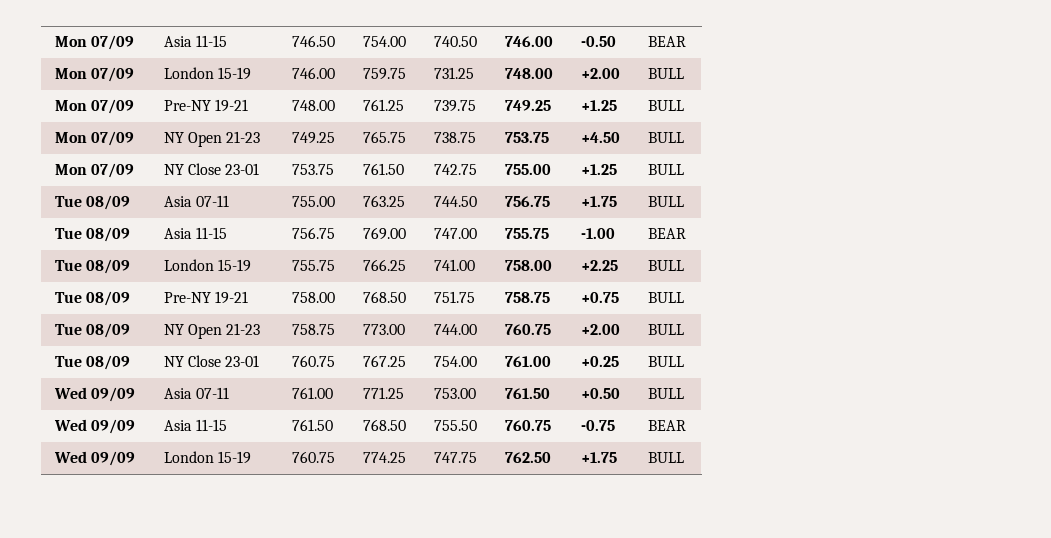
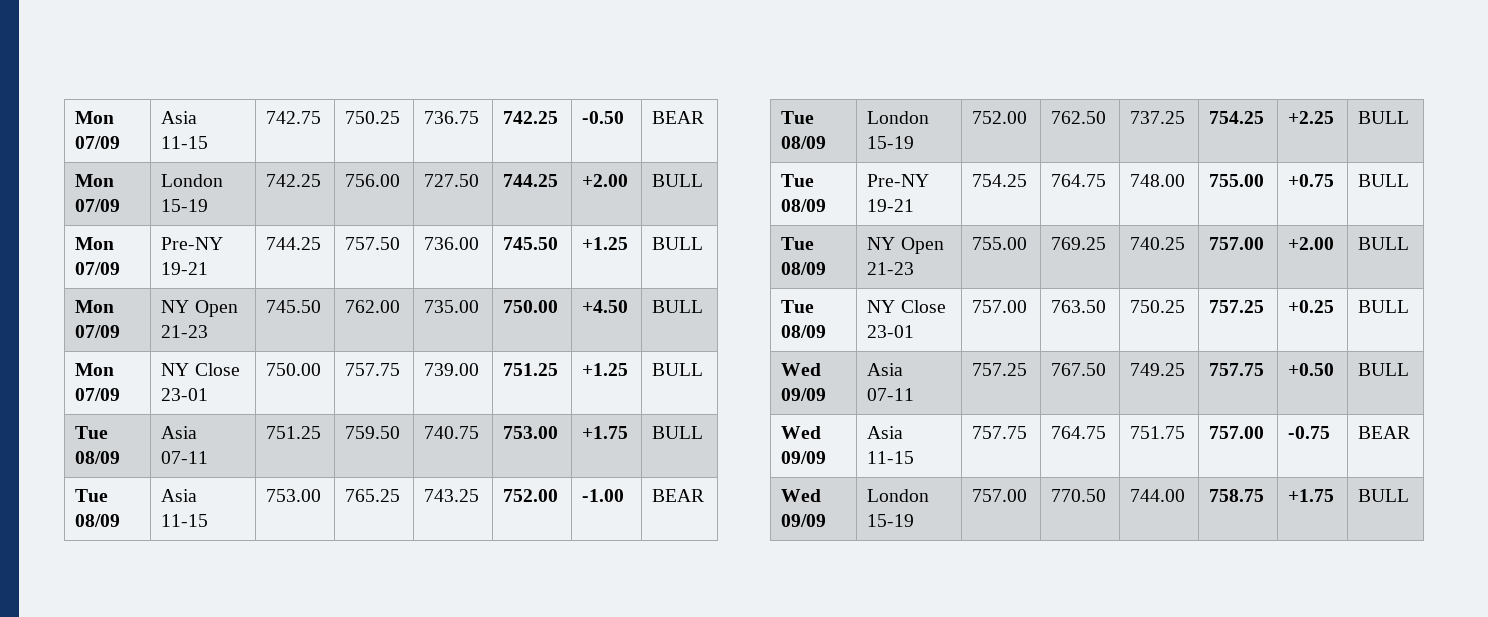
- Mon 07/09 | Asia 11-15 | 746.50 | 754.00 | 740.50 | 746.00 | -0.50 | BEAR
+ Mon 07/09 | Asia 11-15 | 742.75 | 750.25 | 736.75 | 742.25 | -0.50 | BEAR
- Mon 07/09 | London 15-19 | 746.00 | 759.75 | 731.25 | 748.00 | +2.00 | BULL
+ Mon 07/09 | London 15-19 | 742.25 | 756.00 | 727.50 | 744.25 | +2.00 | BULL
- Mon 07/09 | Pre-NY 19-21 | 748.00 | 761.25 | 739.75 | 749.25 | +1.25 | BULL
+ Mon 07/09 | Pre-NY 19-21 | 744.25 | 757.50 | 736.00 | 745.50 | +1.25 | BULL
- Mon 07/09 | NY Open 21-23 | 749.25 | 765.75 | 738.75 | 753.75 | +4.50 | BULL
+ Mon 07/09 | NY Open 21-23 | 745.50 | 762.00 | 735.00 | 750.00 | +4.50 | BULL
- Mon 07/09 | NY Close 23-01 | 753.75 | 761.50 | 742.75 | 755.00 | +1.25 | BULL
+ Mon 07/09 | NY Close 23-01 | 750.00 | 757.75 | 739.00 | 751.25 | +1.25 | BULL
- Tue 08/09 | Asia 07-11 | 755.00 | 763.25 | 744.50 | 756.75 | +1.75 | BULL
+ Tue 08/09 | Asia 07-11 | 751.25 | 759.50 | 740.75 | 753.00 | +1.75 | BULL
- Tue 08/09 | Asia 11-15 | 756.75 | 769.00 | 747.00 | 755.75 | -1.00 | BEAR
+ Tue 08/09 | Asia 11-15 | 753.00 | 765.25 | 743.25 | 752.00 | -1.00 | BEAR
- Tue 08/09 | London 15-19 | 755.75 | 766.25 | 741.00 | 758.00 | +2.25 | BULL
+ Tue 08/09 | London 15-19 | 752.00 | 762.50 | 737.25 | 754.25 | +2.25 | BULL
- Tue 08/09 | Pre-NY 19-21 | 758.00 | 768.50 | 751.75 | 758.75 | +0.75 | BULL
+ Tue 08/09 | Pre-NY 19-21 | 754.25 | 764.75 | 748.00 | 755.00 | +0.75 | BULL
- Tue 08/09 | NY Open 21-23 | 758.75 | 773.00 | 744.00 | 760.75 | +2.00 | BULL
+ Tue 08/09 | NY Open 21-23 | 755.00 | 769.25 | 740.25 | 757.00 | +2.00 | BULL
- Tue 08/09 | NY Close 23-01 | 760.75 | 767.25 | 754.00 | 761.00 | +0.25 | BULL
+ Tue 08/09 | NY Close 23-01 | 757.00 | 763.50 | 750.25 | 757.25 | +0.25 | BULL
- Wed 09/09 | Asia 07-11 | 761.00 | 771.25 | 753.00 | 761.50 | +0.50 | BULL
+ Wed 09/09 | Asia 07-11 | 757.25 | 767.50 | 749.25 | 757.75 | +0.50 | BULL
- Wed 09/09 | Asia 11-15 | 761.50 | 768.50 | 755.50 | 760.75 | -0.75 | BEAR
+ Wed 09/09 | Asia 11-15 | 757.75 | 764.75 | 751.75 | 757.00 | -0.75 | BEAR
- Wed 09/09 | London 15-19 | 760.75 | 774.25 | 747.75 | 762.50 | +1.75 | BULL
+ Wed 09/09 | London 15-19 | 757.00 | 770.50 | 744.00 | 758.75 | +1.75 | BULL

